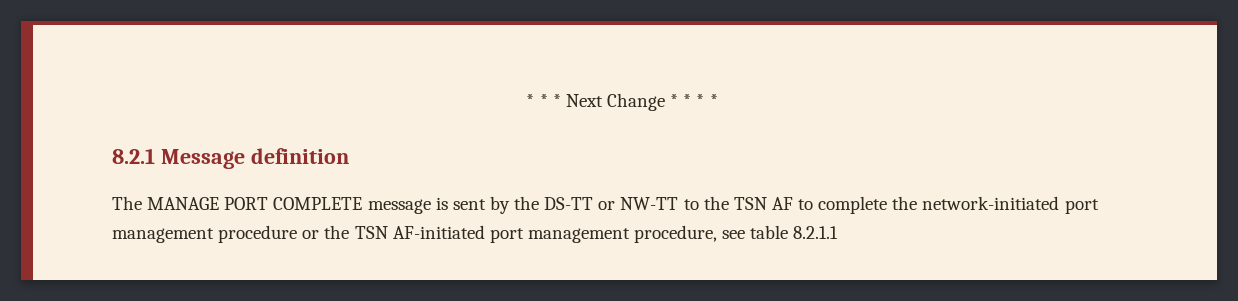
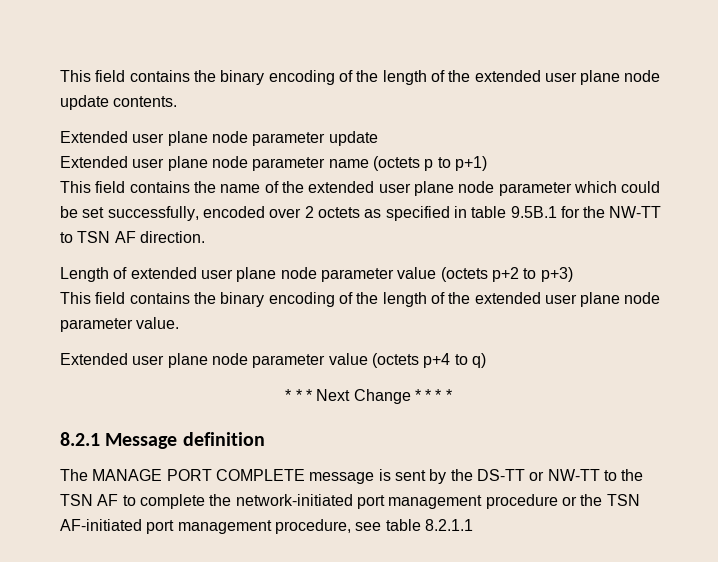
+ This field contains the binary encoding of the length of the extended user plane node update contents.
+ Extended user plane node parameter update
+ Extended user plane node parameter name (octets p to p+1)
+ This field contains the name of the extended user plane node parameter which could be set successfully, encoded over 2 octets as specified in table 9.5B.1 for the NW-TT to TSN AF direction.
+ Length of extended user plane node parameter value (octets p+2 to p+3)
+ This field contains the binary encoding of the length of the extended user plane node parameter value.
+ Extended user plane node parameter value (octets p+4 to q)

